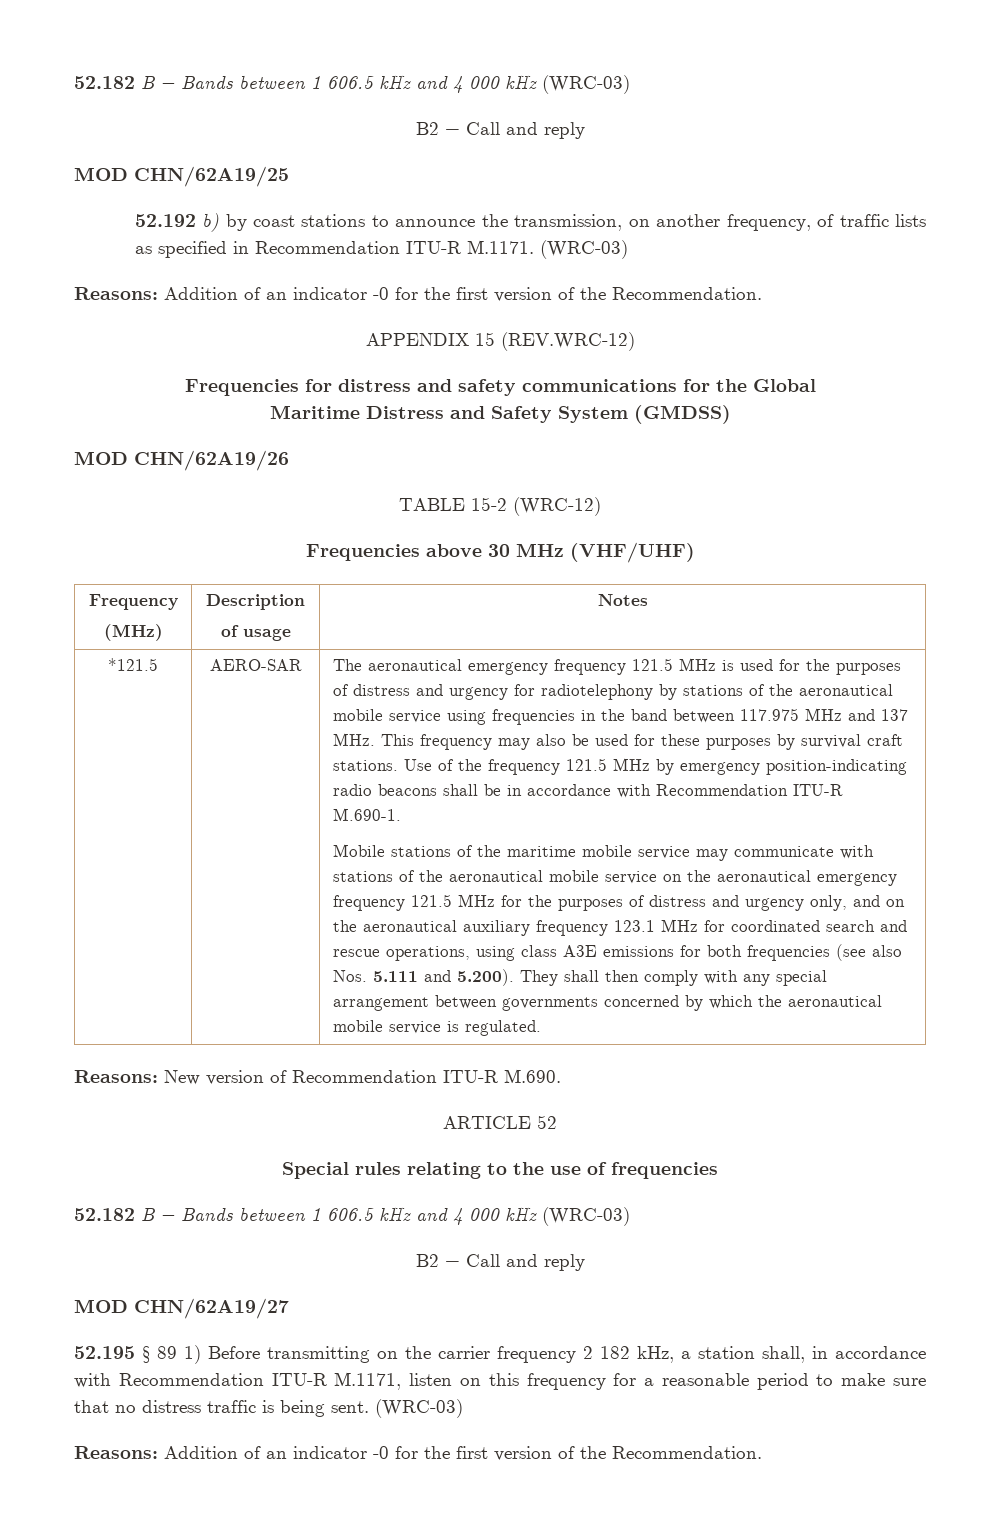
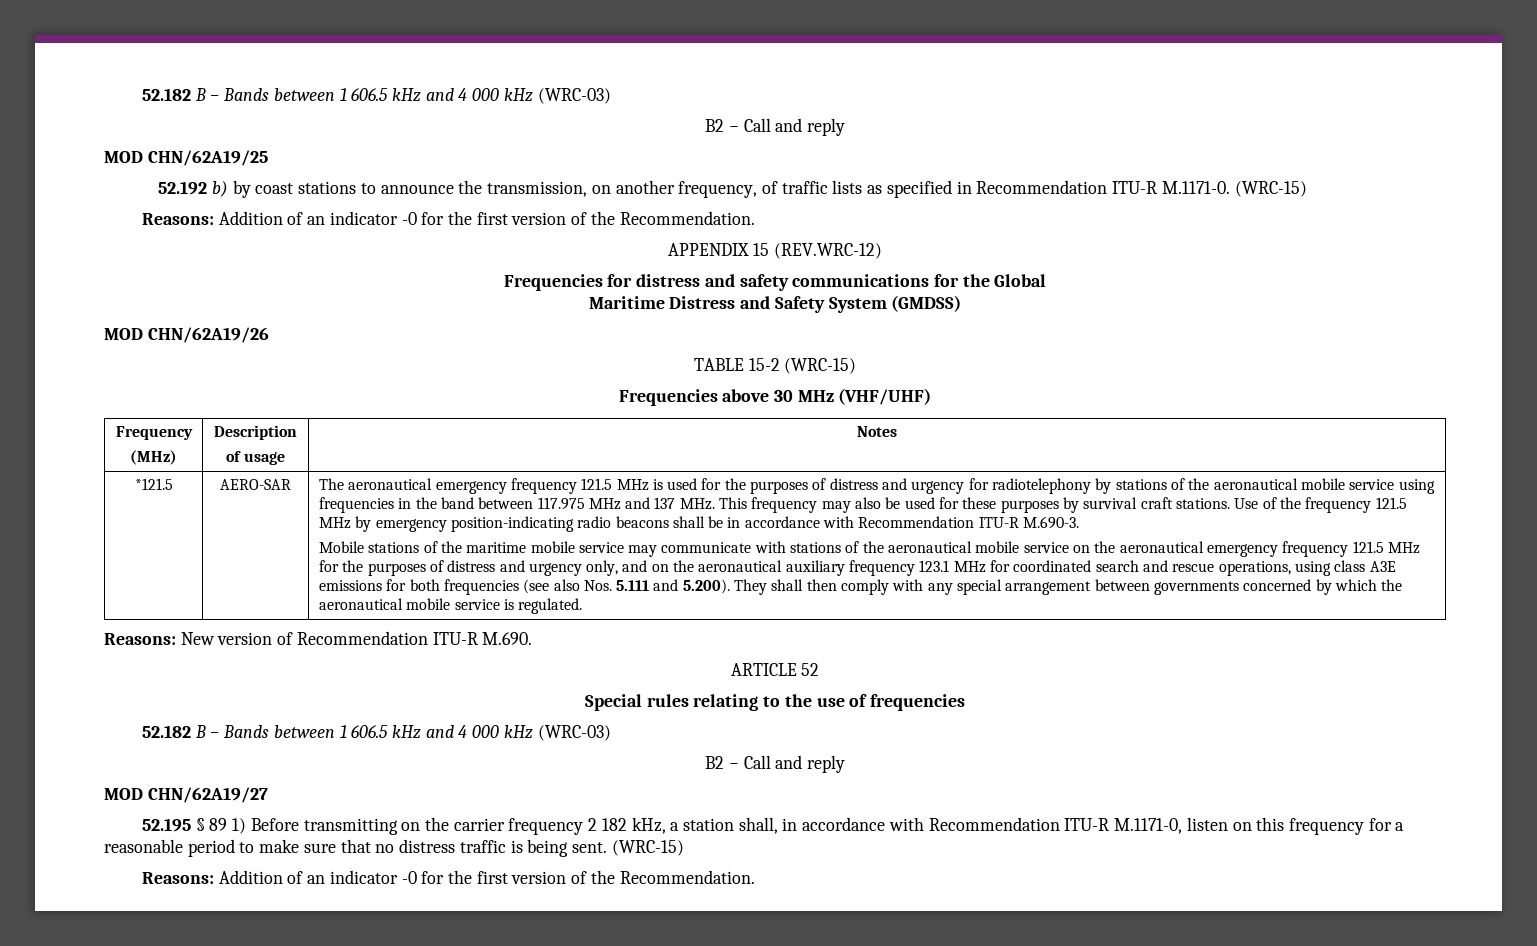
- 52.192 b) by coast stations to announce the transmission, on another frequency, of traffic lists as specified in Recommendation ITU-R M.1171. (WRC-03)
+ 52.192 b) by coast stations to announce the transmission, on another frequency, of traffic lists as specified in Recommendation ITU-R M.1171-0. (WRC-15)
- TABLE 15-2 (WRC-12)
+ TABLE 15-2 (WRC-15)
- Use of the frequency 121.5 MHz by emergency position-indicating radio beacons shall be in accordance with Recommendation ITU-R M.690-1.
+ Use of the frequency 121.5 MHz by emergency position-indicating radio beacons shall be in accordance with Recommendation ITU-R M.690-3.
- 52.195 § 89 1) Before transmitting on the carrier frequency 2 182 kHz, a station shall, in accordance with Recommendation ITU-R M.1171, listen on this frequency for a reasonable period to make sure that no distress traffic is being sent. (WRC-03)
+ 52.195 § 89 1) Before transmitting on the carrier frequency 2 182 kHz, a station shall, in accordance with Recommendation ITU-R M.1171-0, listen on this frequency for a reasonable period to make sure that no distress traffic is being sent. (WRC-15)

